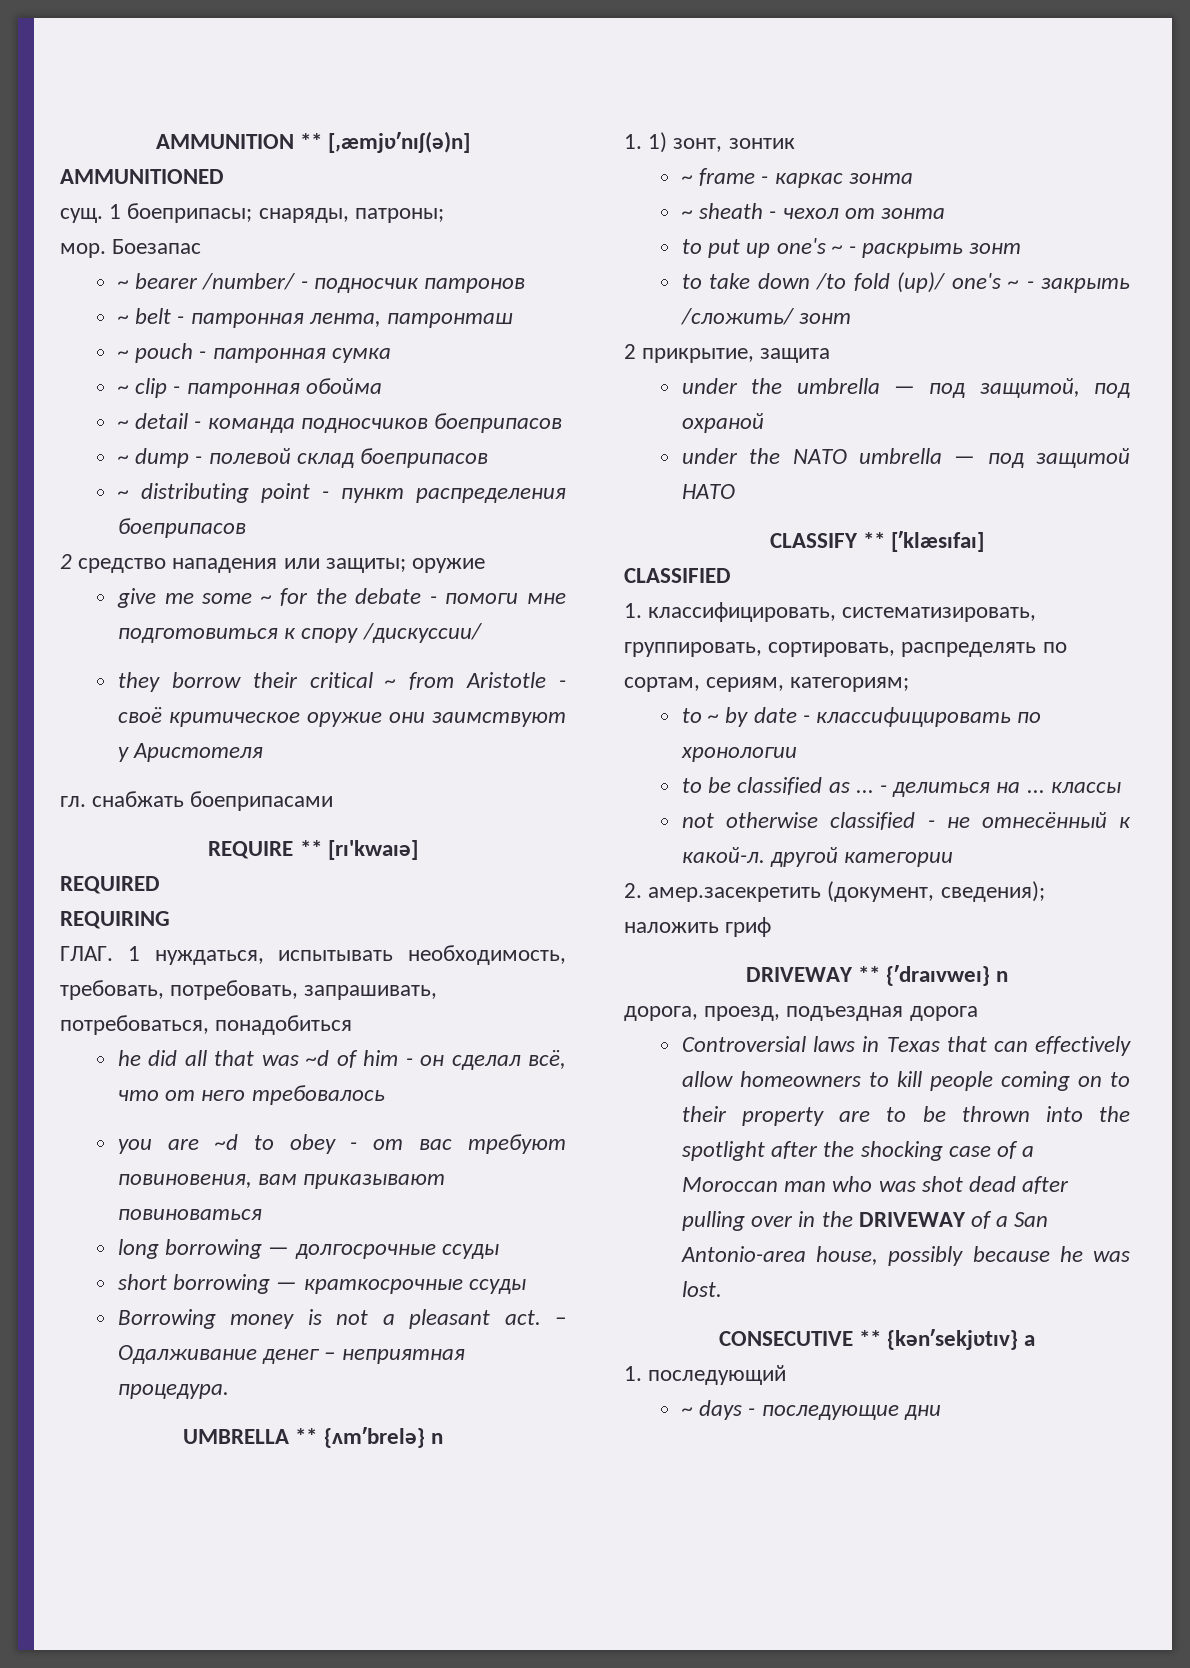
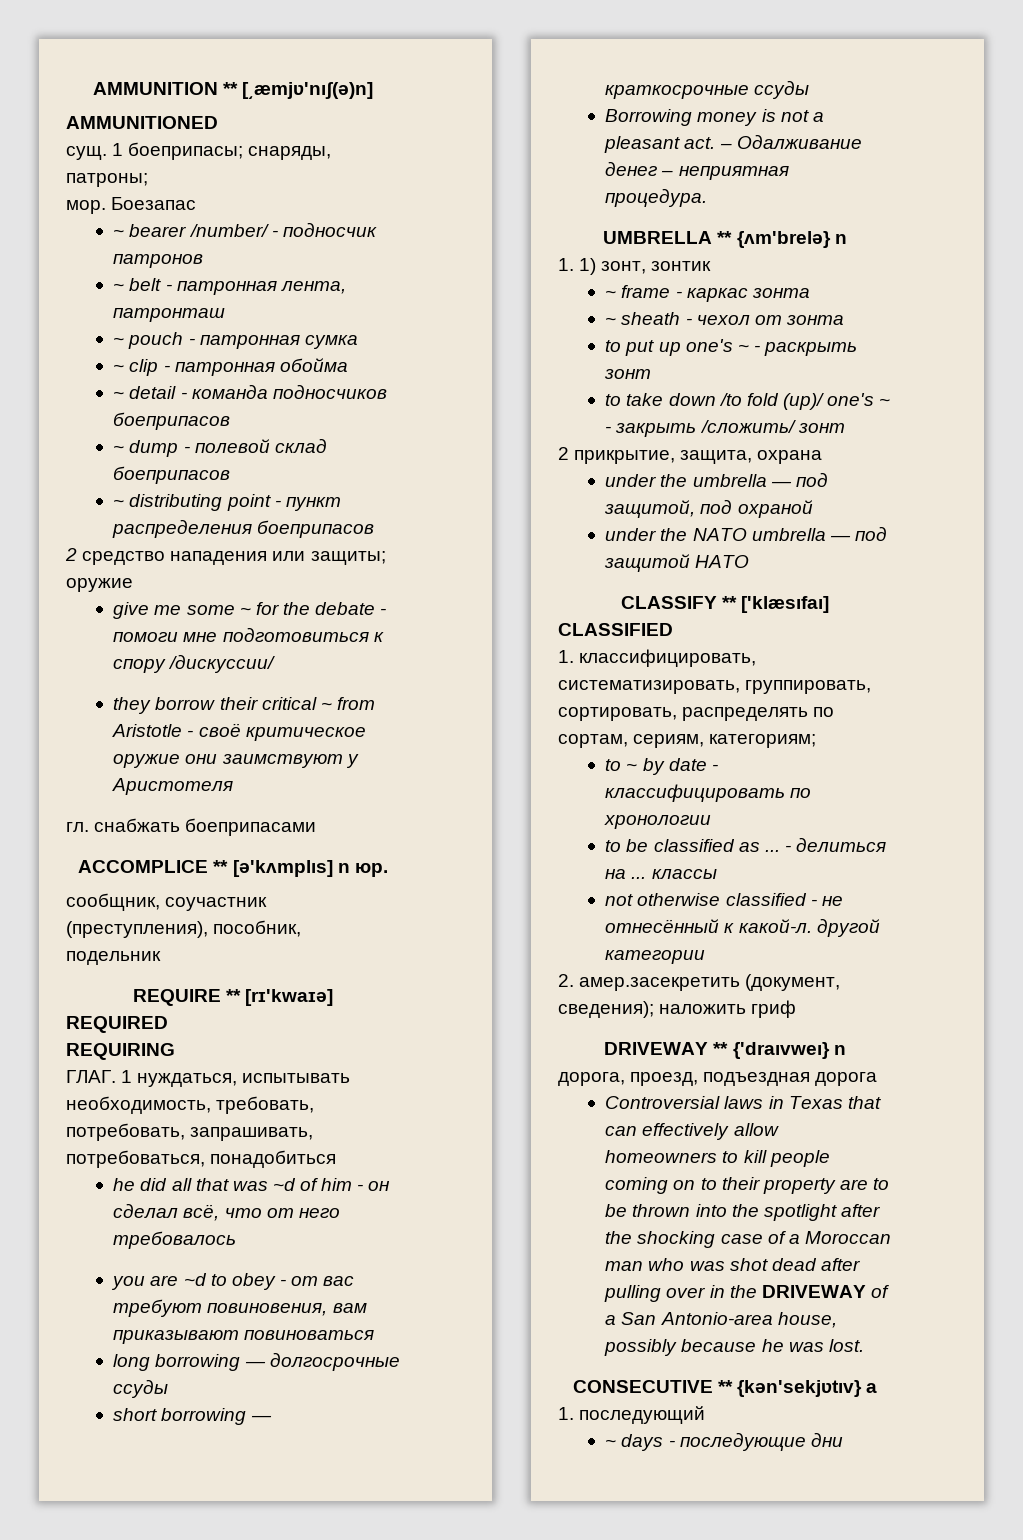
+ ACCOMPLICE ** [əʹkʌmplıs] n юр.
+ сообщник, соучастник (преступления), пособник, подельник
- 2 прикрытие, защита
+ 2 прикрытие, защита, охрана

